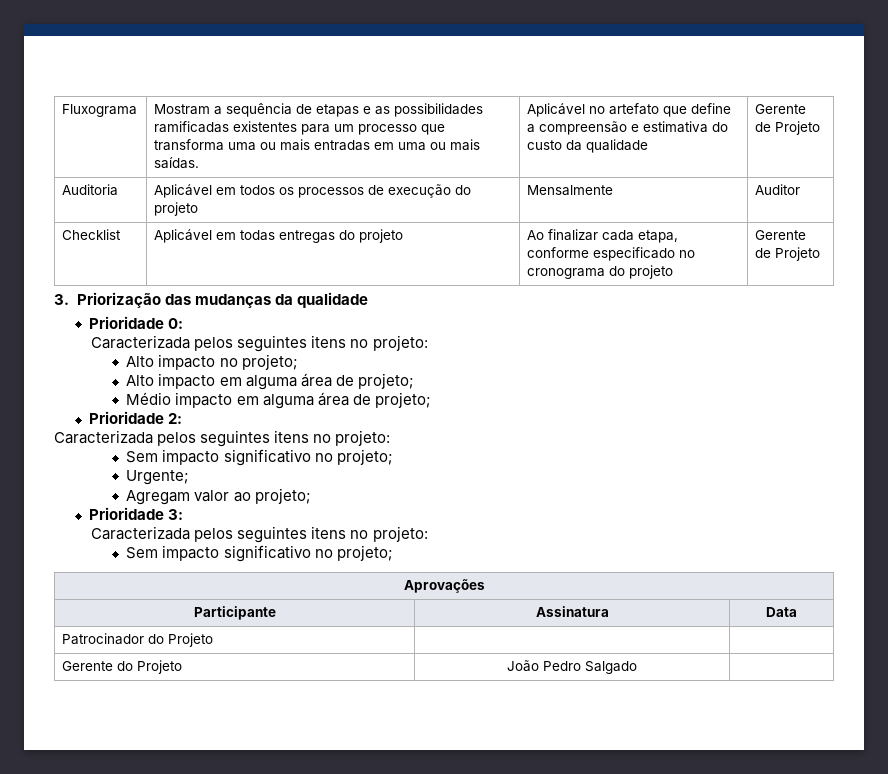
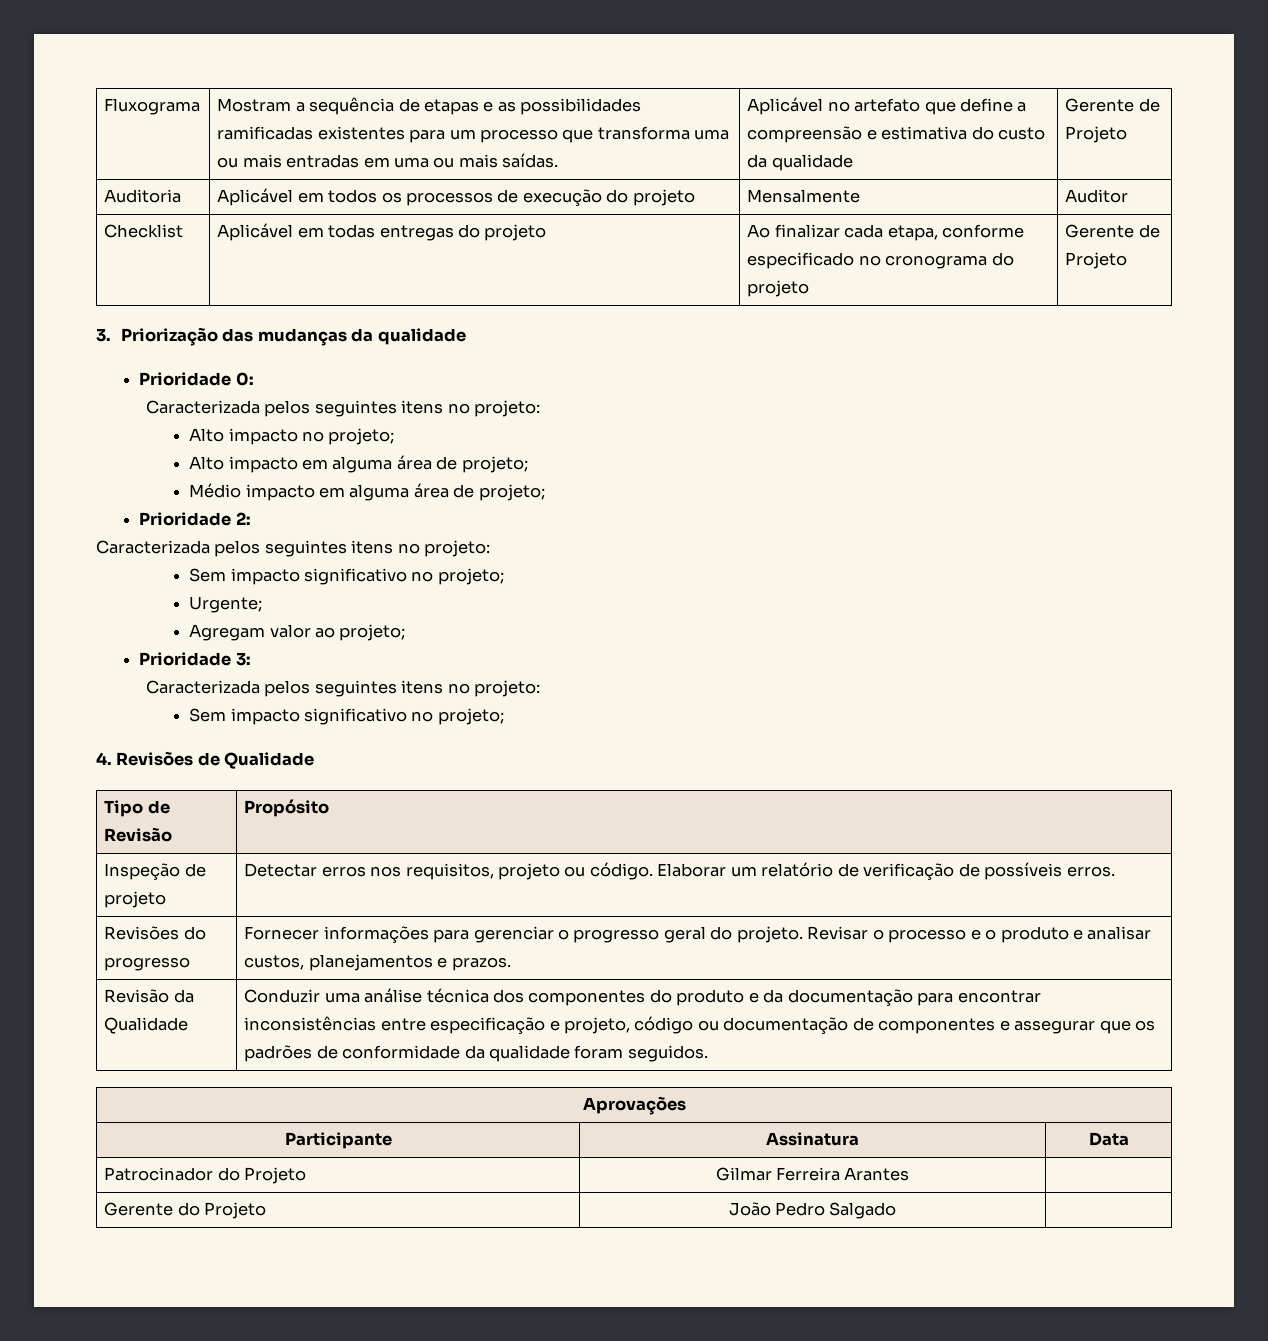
+ 4. Revisões de Qualidade
+ Tipo de Revisão | Propósito
+ Inspeção de projeto | Detectar erros nos requisitos, projeto ou código. Elaborar um relatório de verificação de possíveis erros.
+ Revisões do progresso | Fornecer informações para gerenciar o progresso geral do projeto. Revisar o processo e o produto e analisar custos, planejamentos e prazos.
+ Revisão da Qualidade | Conduzir uma análise técnica dos componentes do produto e da documentação para encontrar inconsistências entre especificação e projeto, código ou documentação de componentes e assegurar que os padrões de conformidade da qualidade foram seguidos.
- Patrocinador do Projeto | |
+ Patrocinador do Projeto | Gilmar Ferreira Arantes |

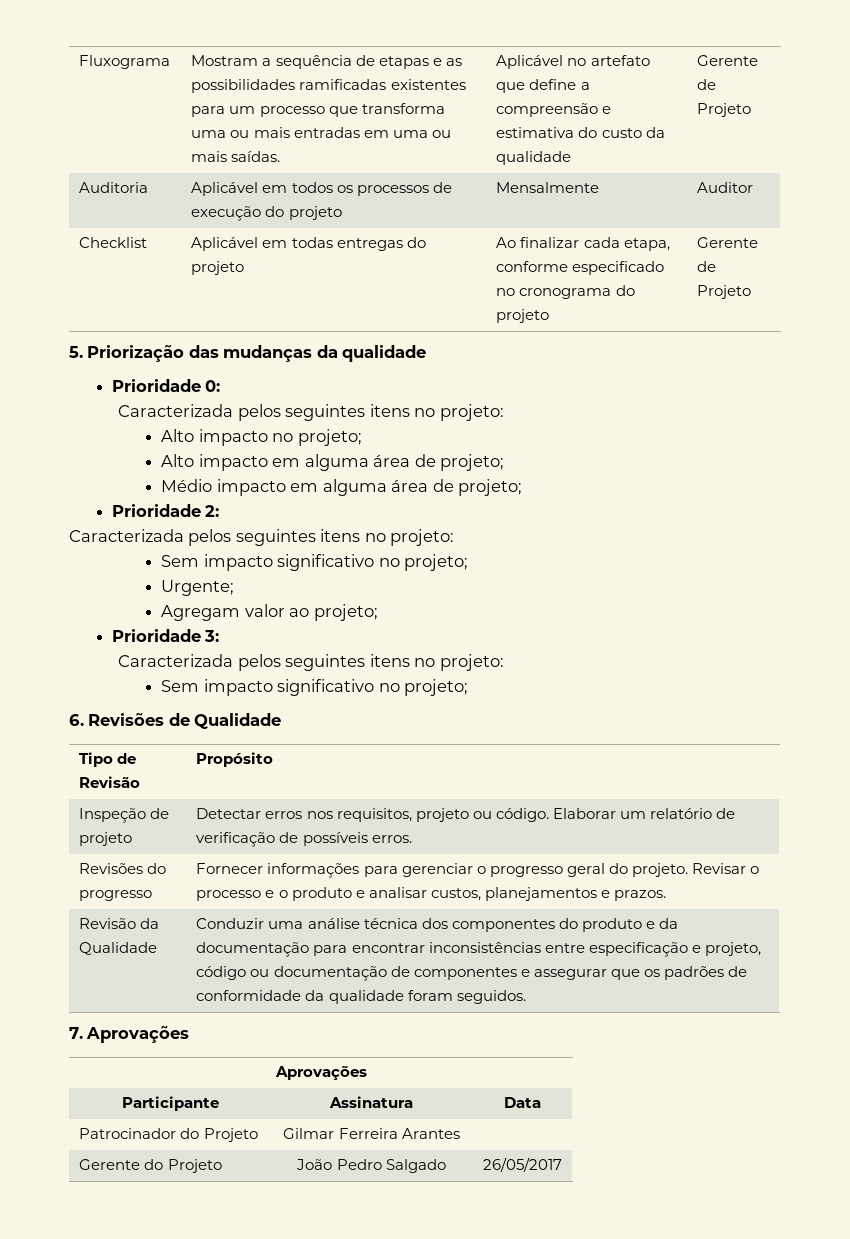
- 3. Priorização das mudanças da qualidade
+ 5. Priorização das mudanças da qualidade
- 4. Revisões de Qualidade
+ 6. Revisões de Qualidade
+ 7. Aprovações
- Gerente do Projeto | João Pedro Salgado |
+ Gerente do Projeto | João Pedro Salgado | 26/05/2017

